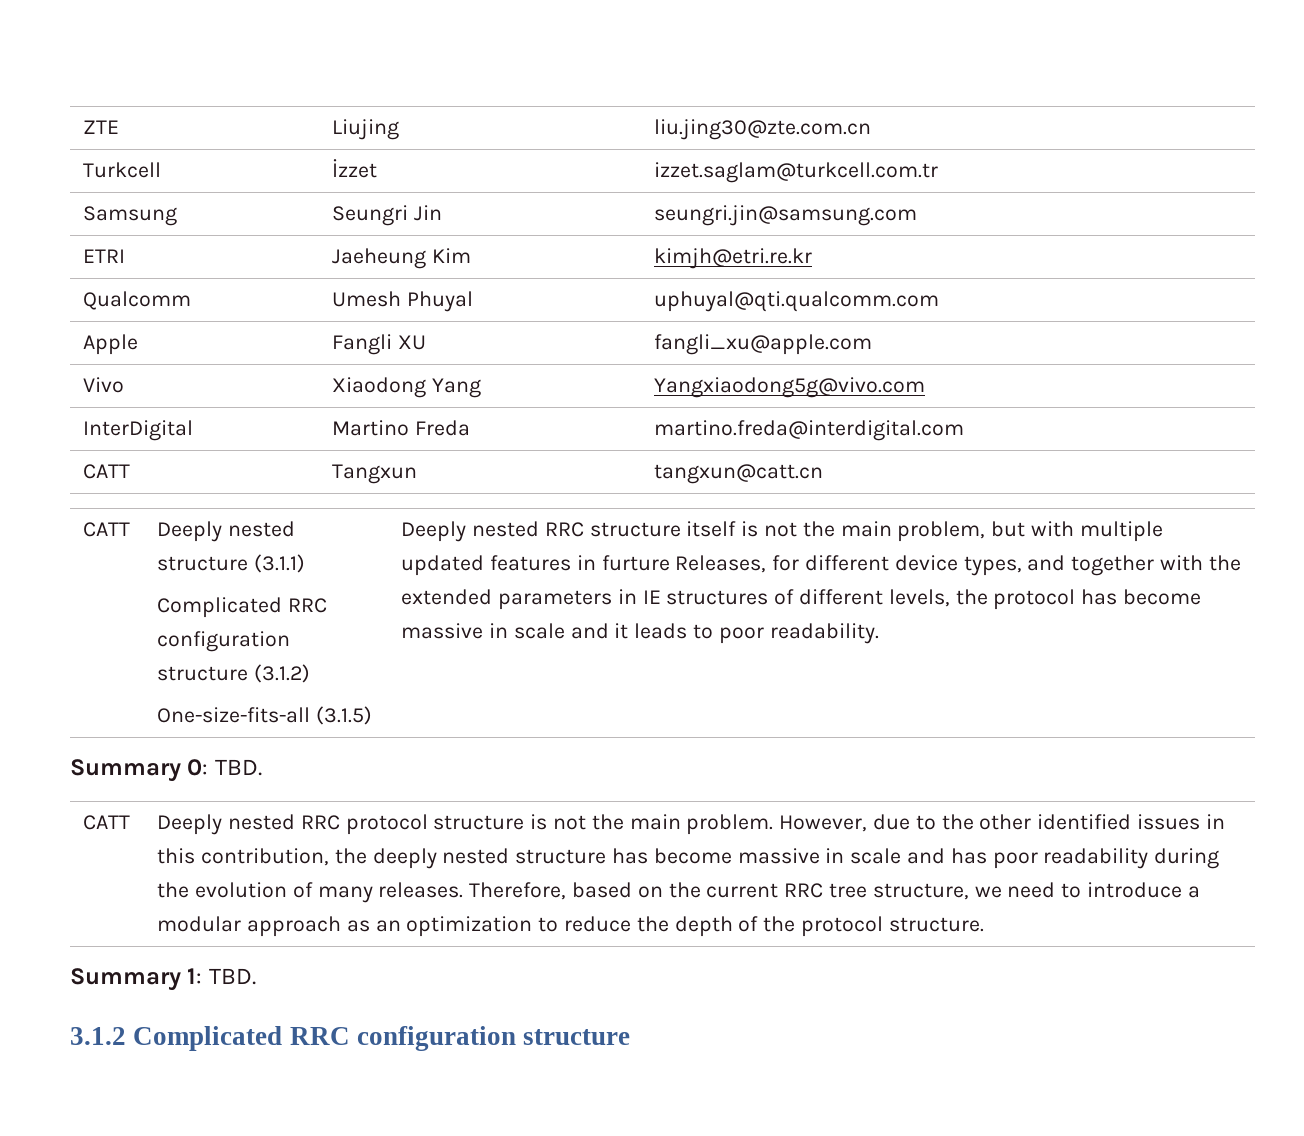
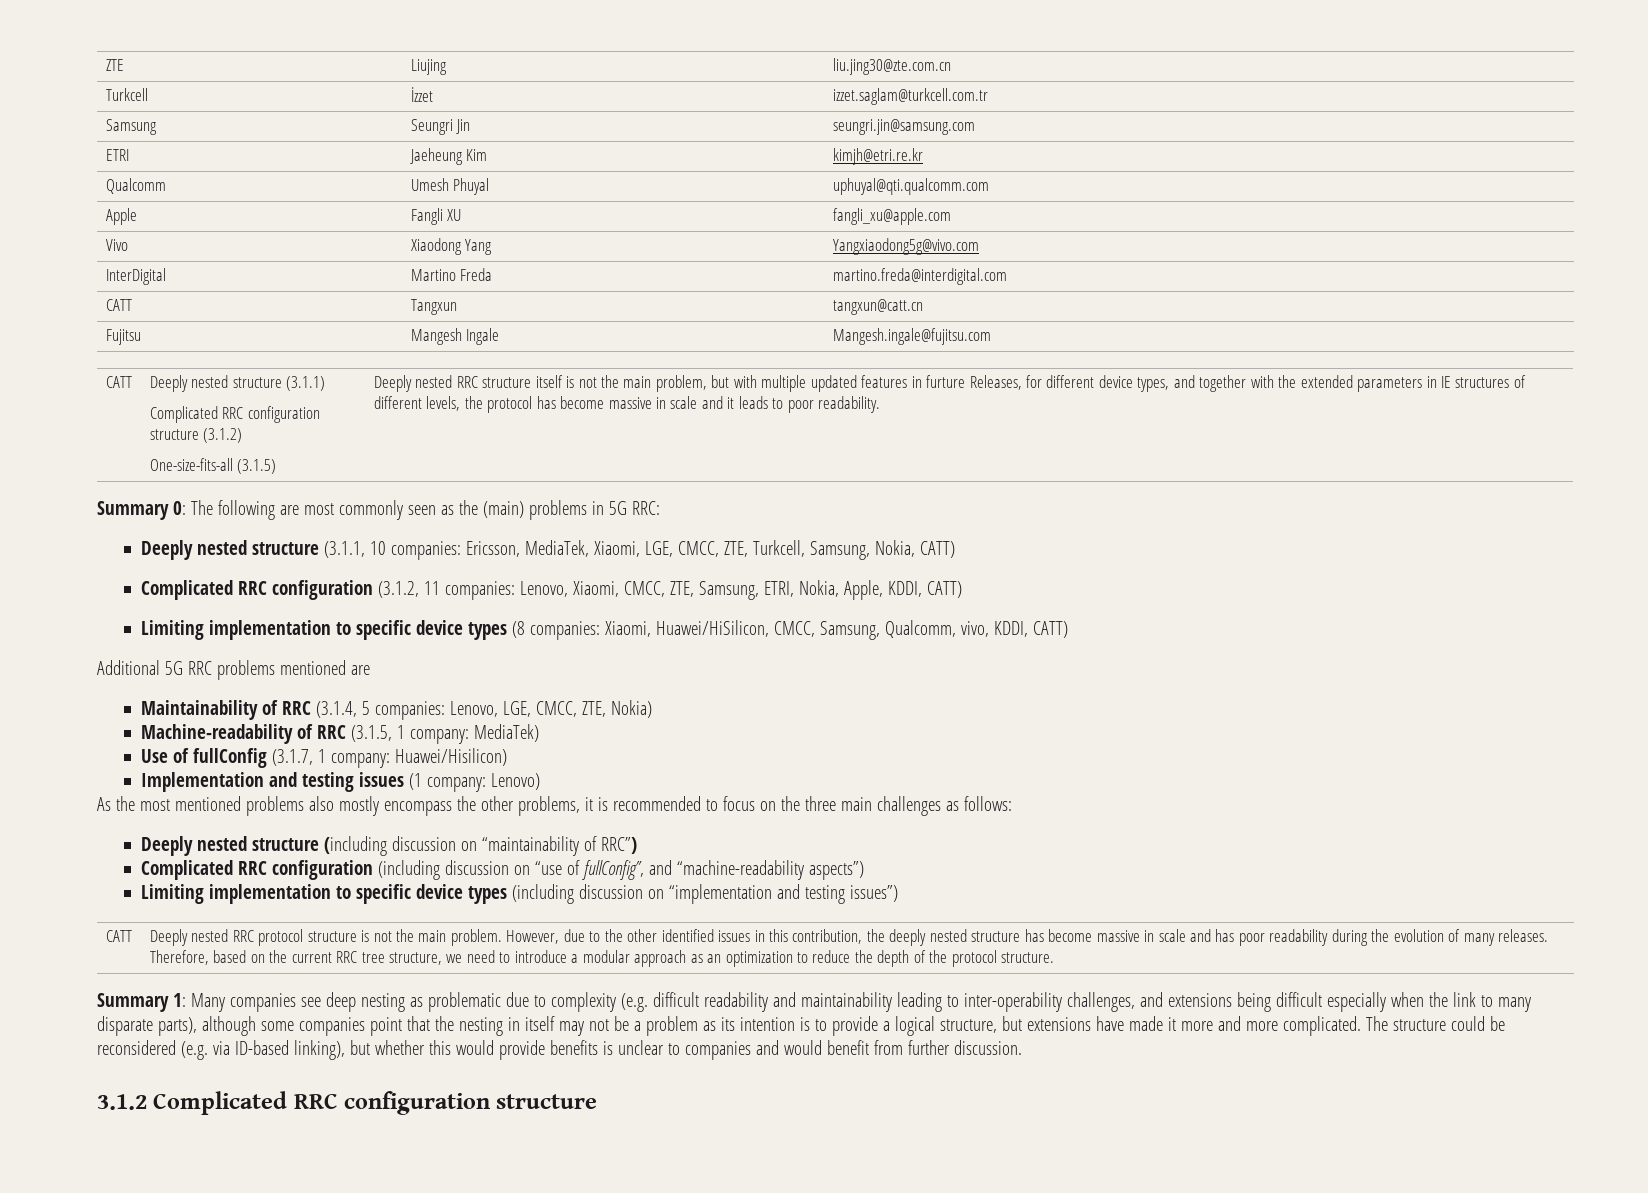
+ Fujitsu | Mangesh Ingale | Mangesh.ingale@fujitsu.com
- Summary 0: TBD.
+ Summary 0: The following are most commonly seen as the (main) problems in 5G RRC:
+ Deeply nested structure (3.1.1, 10 companies: Ericsson, MediaTek, Xiaomi, LGE, CMCC, ZTE, Turkcell, Samsung, Nokia, CATT)
+ Complicated RRC configuration (3.1.2, 11 companies: Lenovo, Xiaomi, CMCC, ZTE, Samsung, ETRI, Nokia, Apple, KDDI, CATT)
+ Limiting implementation to specific device types (8 companies: Xiaomi, Huawei/HiSilicon, CMCC, Samsung, Qualcomm, vivo, KDDI, CATT)
+ Additional 5G RRC problems mentioned are
+ Maintainability of RRC (3.1.4, 5 companies: Lenovo, LGE, CMCC, ZTE, Nokia)
+ Machine-readability of RRC (3.1.5, 1 company: MediaTek)
+ Use of fullConfig (3.1.7, 1 company: Huawei/Hisilicon)
+ Implementation and testing issues (1 company: Lenovo)
+ As the most mentioned problems also mostly encompass the other problems, it is recommended to focus on the three main challenges as follows:
+ Deeply nested structure (including discussion on “maintainability of RRC”)
+ Complicated RRC configuration (including discussion on “use of fullConfig”, and “machine-readability aspects”)
+ Limiting implementation to specific device types (including discussion on “implementation and testing issues”)
- Summary 1: TBD.
+ Summary 1: Many companies see deep nesting as problematic due to complexity (e.g. difficult readability and maintainability leading to inter-operability challenges, and extensions being difficult especially when the link to many disparate parts), although some companies point that the nesting in itself may not be a problem as its intention is to provide a logical structure, but extensions have made it more and more complicated. The structure could be reconsidered (e.g. via ID-based linking), but whether this would provide benefits is unclear to companies and would benefit from further discussion.

